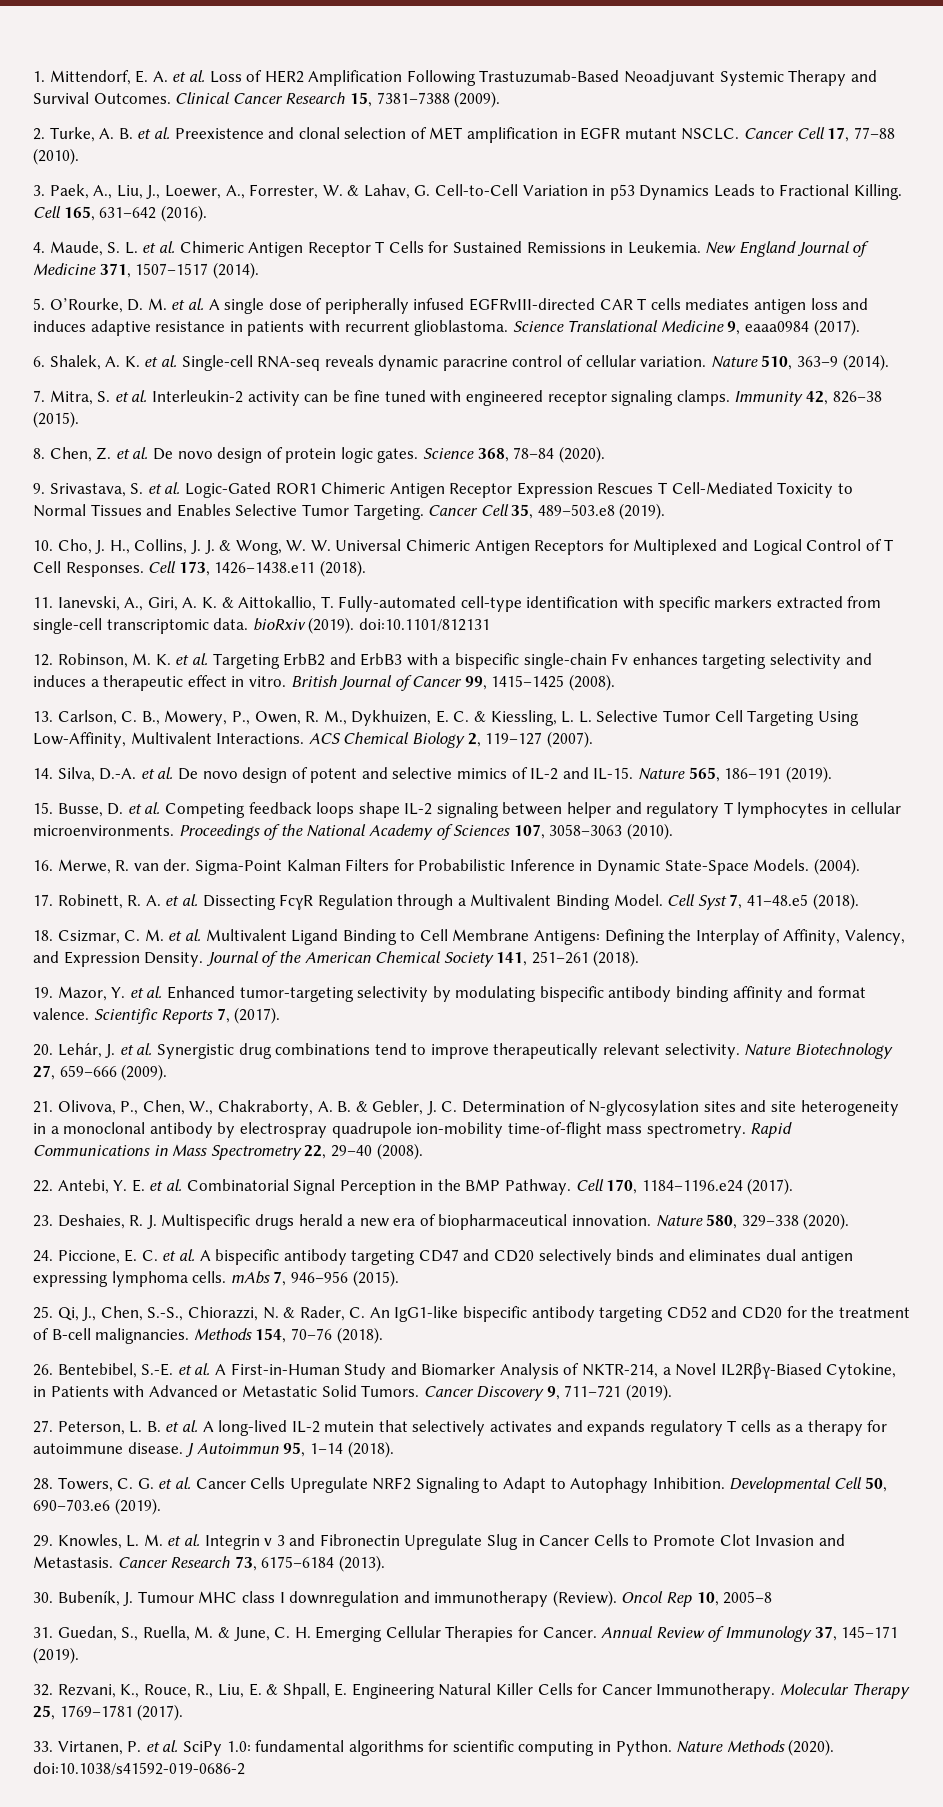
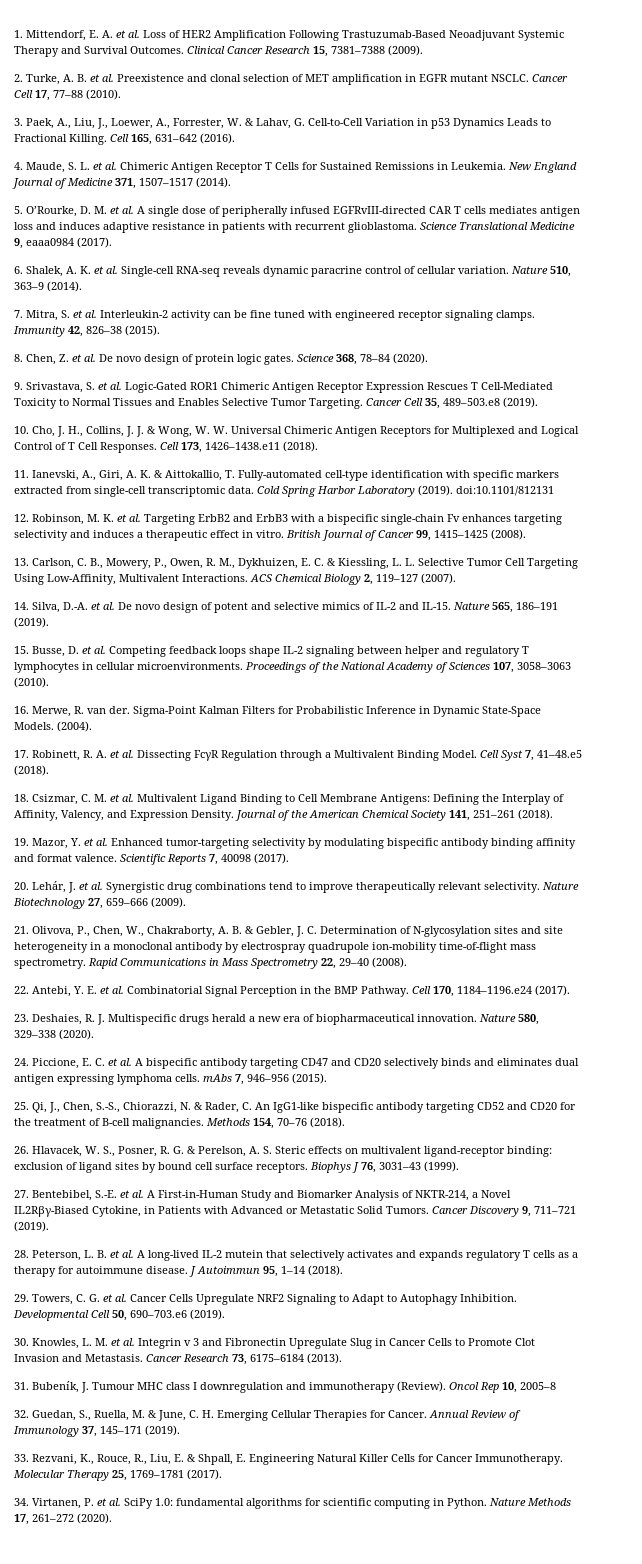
- 11. Ianevski, A., Giri, A. K. & Aittokallio, T. Fully-automated cell-type identification with specific markers extracted from single-cell transcriptomic data. bioRxiv (2019). doi:10.1101/812131
+ 11. Ianevski, A., Giri, A. K. & Aittokallio, T. Fully-automated cell-type identification with specific markers extracted from single-cell transcriptomic data. Cold Spring Harbor Laboratory (2019). doi:10.1101/812131
- Scientific Reports 7, (2017).
+ Scientific Reports 7, 40098 (2017).
- 26. Bentebibel, S.-E. et al. A First-in-Human Study and Biomarker Analysis of NKTR-214, a Novel IL2Rβγ-Biased Cytokine, in Patients with Advanced or Metastatic Solid Tumors.
+ 26. Hlavacek, W. S., Posner, R. G. & Perelson, A. S. Steric effects on multivalent ligand-receptor binding: exclusion of ligand sites by bound cell surface receptors. Biophys J 76, 3031–43 (1999).
+ 27. Bentebibel, S.-E. et al. A First-in-Human Study and Biomarker Analysis of NKTR-214, a Novel IL2Rβγ-Biased Cytokine, in Patients with Advanced or Metastatic Solid Tumors.
- 27. Peterson, L. B. et al. A long-lived IL-2 mutein that selectively activates and expands regulatory T cells as a therapy for autoimmune disease.
+ 28. Peterson, L. B. et al. A long-lived IL-2 mutein that selectively activates and expands regulatory T cells as a therapy for autoimmune disease.
- 28. Towers, C. G. et al. Cancer Cells Upregulate NRF2 Signaling to Adapt to Autophagy Inhibition.
+ 29. Towers, C. G. et al. Cancer Cells Upregulate NRF2 Signaling to Adapt to Autophagy Inhibition.
- 29. Knowles, L. M. et al. Integrin v 3 and Fibronectin Upregulate Slug in Cancer Cells to Promote Clot Invasion and Metastasis.
+ 30. Knowles, L. M. et al. Integrin v 3 and Fibronectin Upregulate Slug in Cancer Cells to Promote Clot Invasion and Metastasis.
- 30. Bubeník, J. Tumour MHC class I downregulation and immunotherapy (Review).
+ 31. Bubeník, J. Tumour MHC class I downregulation and immunotherapy (Review).
- 31. Guedan, S., Ruella, M. & June, C. H. Emerging Cellular Therapies for Cancer.
+ 32. Guedan, S., Ruella, M. & June, C. H. Emerging Cellular Therapies for Cancer.
- 32. Rezvani, K., Rouce, R., Liu, E. & Shpall, E. Engineering Natural Killer Cells for Cancer Immunotherapy.
+ 33. Rezvani, K., Rouce, R., Liu, E. & Shpall, E. Engineering Natural Killer Cells for Cancer Immunotherapy.
- 33. Virtanen, P. et al. SciPy 1.0: fundamental algorithms for scientific computing in Python.
+ 34. Virtanen, P. et al. SciPy 1.0: fundamental algorithms for scientific computing in Python.
- Nature Methods (2020). doi:10.1038/s41592-019-0686-2
+ Nature Methods 17, 261–272 (2020).

